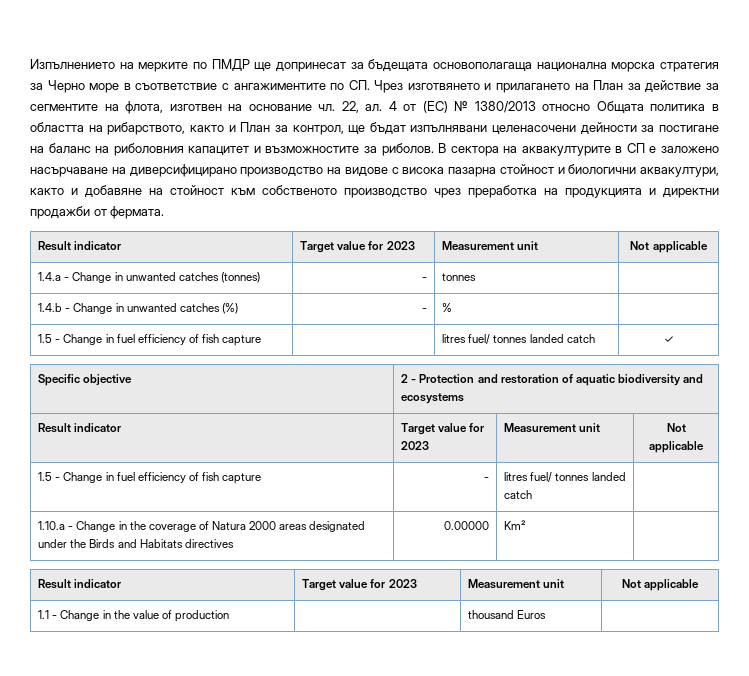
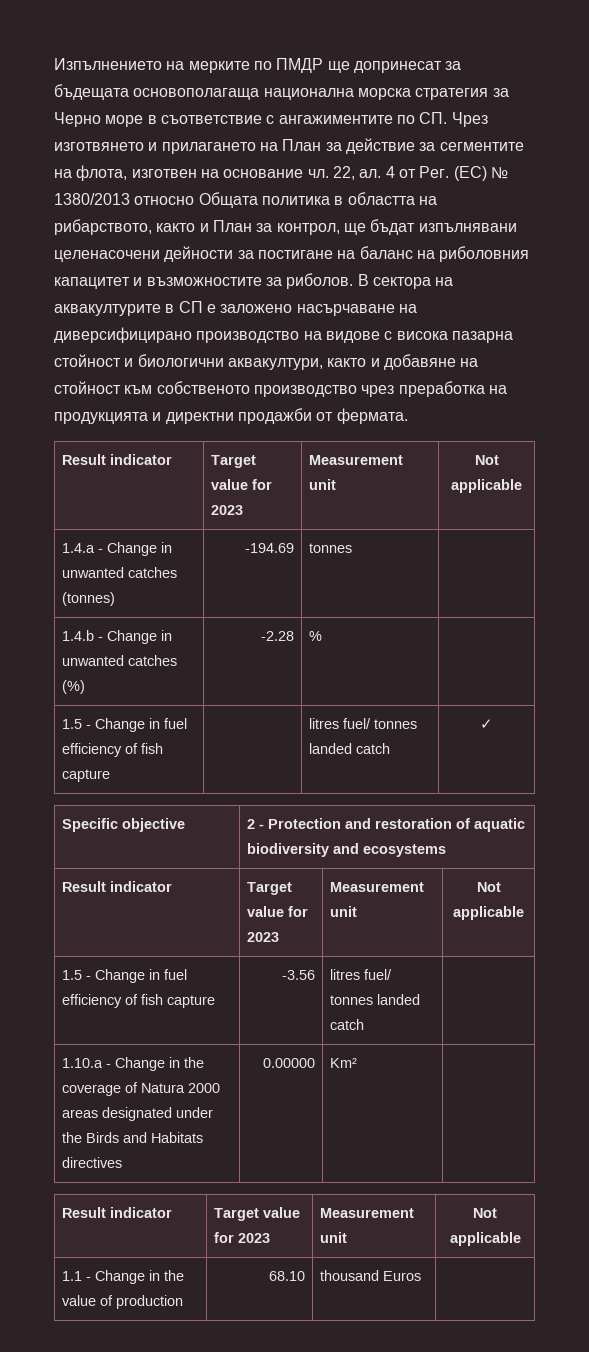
- 4 от (ЕС) № 1380/2013 относно Общата политика в областта на рибарството, както и План за контрол, ще бъдат изпълнявани целенасочени дейности за постигане на баланс на риболовния капацитет и възможностите за риболов.
+ 4 от Рег. (ЕС) № 1380/2013 относно Общата политика в областта на рибарството, както и План за контрол, ще бъдат изпълнявани целенасочени дейности за постигане на баланс на риболовния капацитет и възможностите за риболов.
- 1.4.a - Change in unwanted catches (tonnes) | - | tonnes |
+ 1.4.a - Change in unwanted catches (tonnes) | -194.69 | tonnes |
- 1.4.b - Change in unwanted catches (%) | - | % |
+ 1.4.b - Change in unwanted catches (%) | -2.28 | % |
- 1.5 - Change in fuel efficiency of fish capture | - | litres fuel/ tonnes landed catch |
+ 1.5 - Change in fuel efficiency of fish capture | -3.56 | litres fuel/ tonnes landed catch |
- 1.1 - Change in the value of production | | thousand Euros |
+ 1.1 - Change in the value of production | 68.10 | thousand Euros |

